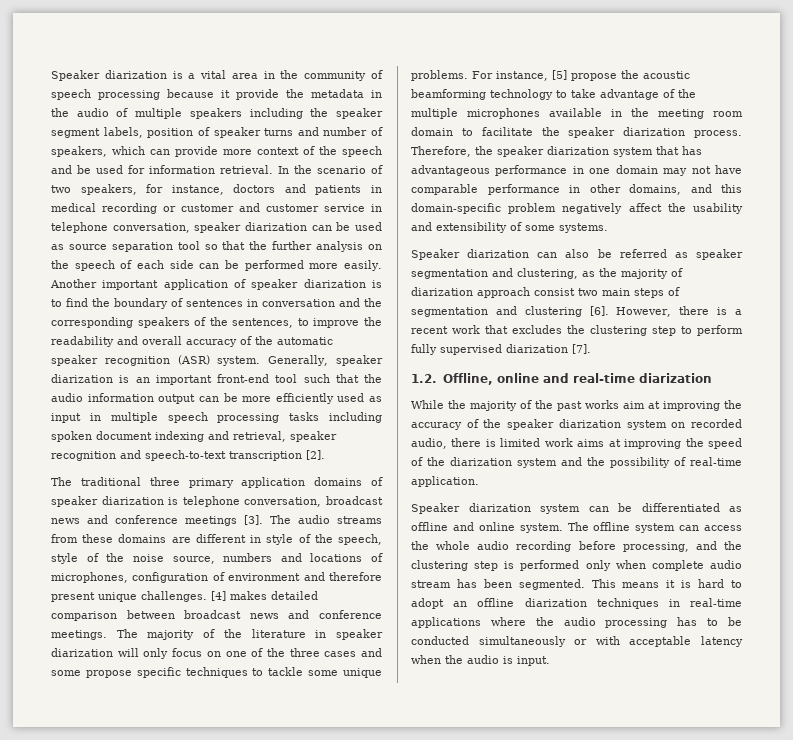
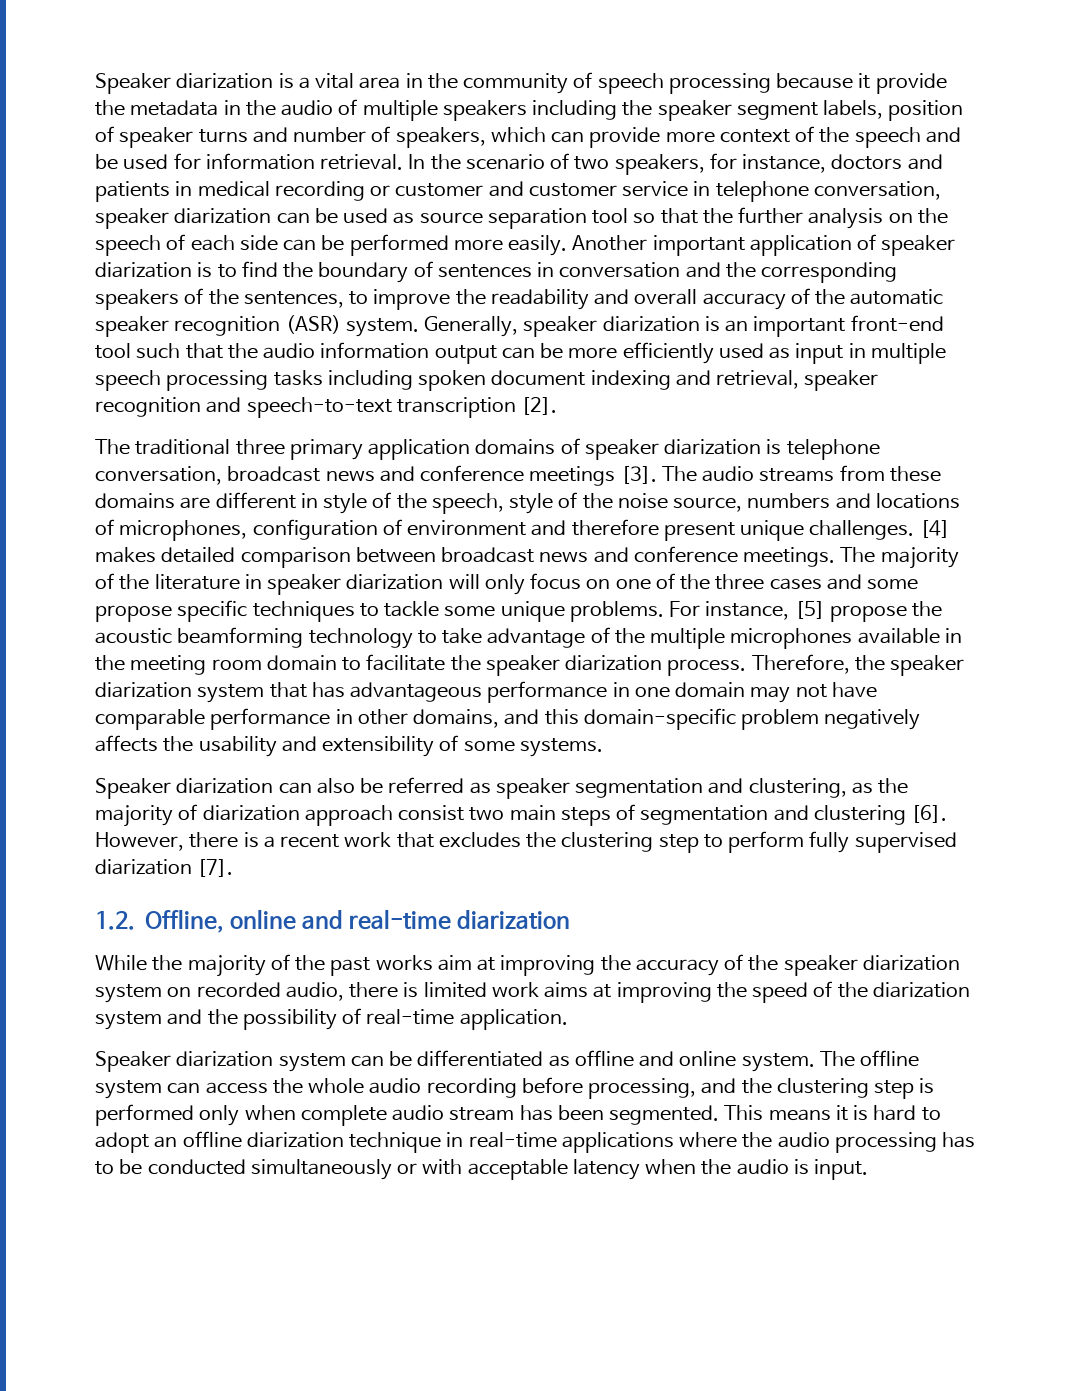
- Therefore, the speaker diarization system that has advantageous performance in one domain may not have comparable performance in other domains, and this domain-specific problem negatively affect the usability and extensibility of some systems.
+ Therefore, the speaker diarization system that has advantageous performance in one domain may not have comparable performance in other domains, and this domain-specific problem negatively affects the usability and extensibility of some systems.
- This means it is hard to adopt an offline diarization techniques in real-time applications where the audio processing has to be conducted simultaneously or with acceptable latency when the audio is input.
+ This means it is hard to adopt an offline diarization technique in real-time applications where the audio processing has to be conducted simultaneously or with acceptable latency when the audio is input.

